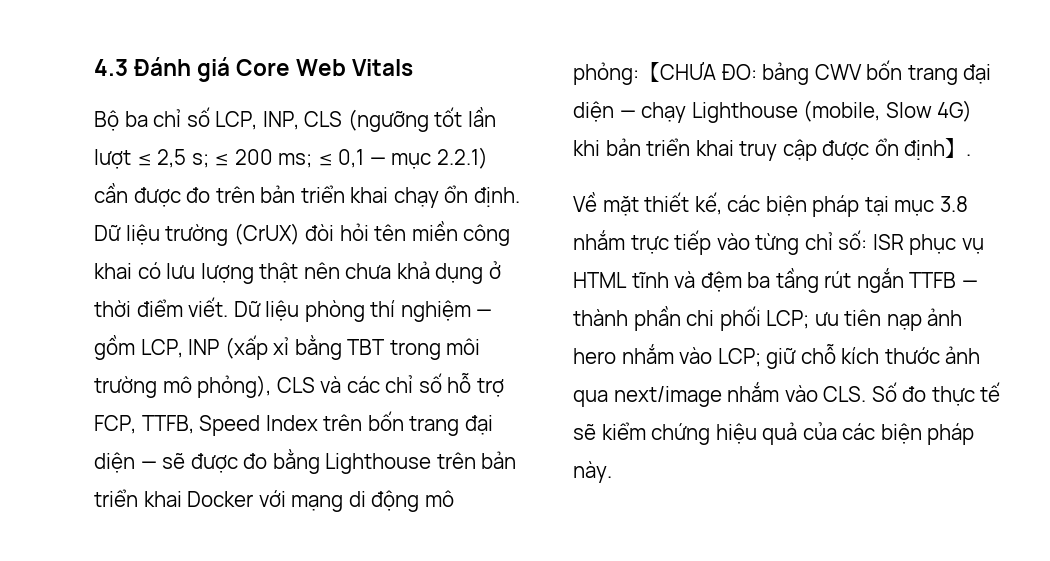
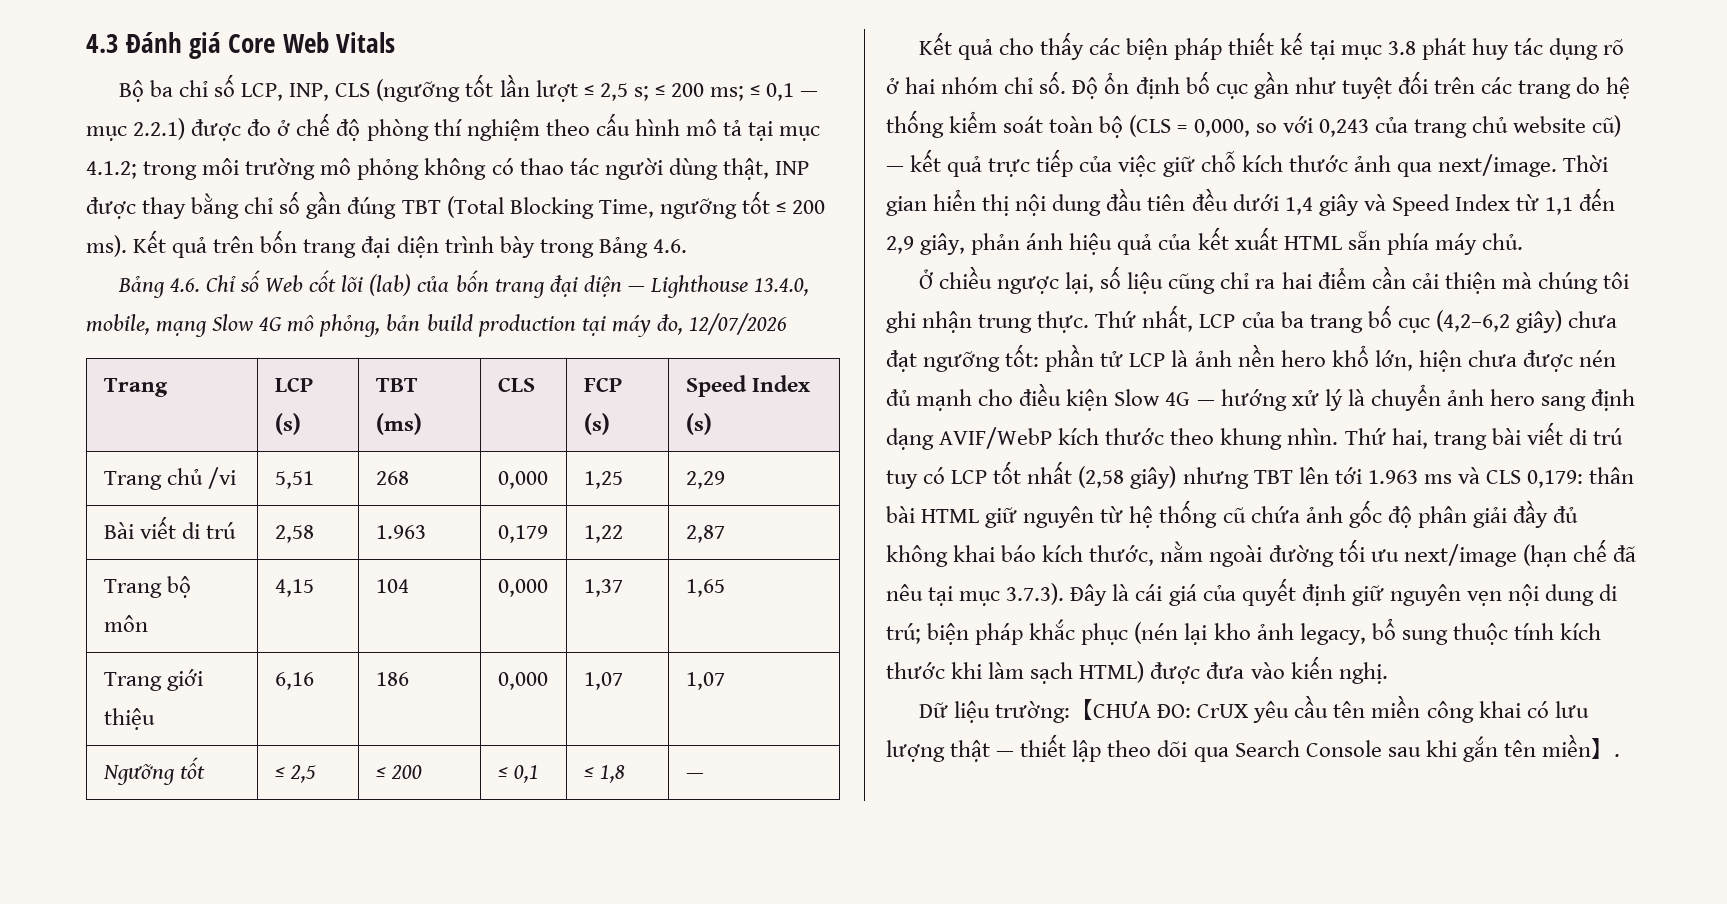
- Bộ ba chỉ số LCP, INP, CLS (ngưỡng tốt lần lượt ≤ 2,5 s; ≤ 200 ms; ≤ 0,1 — mục 2.2.1) cần được đo trên bản triển khai chạy ổn định. Dữ liệu trường (CrUX) đòi hỏi tên miền công khai có lưu lượng thật nên chưa khả dụng ở thời điểm viết. Dữ liệu phòng thí nghiệm — gồm LCP, INP (xấp xỉ bằng TBT trong môi trường mô phỏng), CLS và các chỉ số hỗ trợ FCP, TTFB, Speed Index trên bốn trang đại diện — sẽ được đo bằng Lighthouse trên bản triển khai Docker với mạng di động mô phỏng:【CHƯA ĐO: bảng CWV bốn trang đại diện — chạy Lighthouse (mobile, Slow 4G) khi bản triển khai truy cập được ổn định】.
- Về mặt thiết kế, các biện pháp tại mục 3.8 nhắm trực tiếp vào từng chỉ số: ISR phục vụ HTML tĩnh và đệm ba tầng rút ngắn TTFB — thành phần chi phối LCP; ưu tiên nạp ảnh hero nhắm vào LCP; giữ chỗ kích thước ảnh qua next/image nhắm vào CLS. Số đo thực tế sẽ kiểm chứng hiệu quả của các biện pháp này.
+ Bộ ba chỉ số LCP, INP, CLS (ngưỡng tốt lần lượt ≤ 2,5 s; ≤ 200 ms; ≤ 0,1 — mục 2.2.1) được đo ở chế độ phòng thí nghiệm theo cấu hình mô tả tại mục 4.1.2; trong môi trường mô phỏng không có thao tác người dùng thật, INP được thay bằng chỉ số gần đúng TBT (Total Blocking Time, ngưỡng tốt ≤ 200 ms). Kết quả trên bốn trang đại diện trình bày trong Bảng 4.6.
+ Bảng 4.6. Chỉ số Web cốt lõi (lab) của bốn trang đại diện — Lighthouse 13.4.0, mobile, mạng Slow 4G mô phỏng, bản build production tại máy đo, 12/07/2026
+ Trang | LCP (s) | TBT (ms) | CLS | FCP (s) | Speed Index (s)
+ Trang chủ /vi | 5,51 | 268 | 0,000 | 1,25 | 2,29
+ Bài viết di trú | 2,58 | 1.963 | 0,179 | 1,22 | 2,87
+ Trang bộ môn | 4,15 | 104 | 0,000 | 1,37 | 1,65
+ Trang giới thiệu | 6,16 | 186 | 0,000 | 1,07 | 1,07
+ Ngưỡng tốt | ≤ 2,5 | ≤ 200 | ≤ 0,1 | ≤ 1,8 | —
+ Kết quả cho thấy các biện pháp thiết kế tại mục 3.8 phát huy tác dụng rõ ở hai nhóm chỉ số. Độ ổn định bố cục gần như tuyệt đối trên các trang do hệ thống kiểm soát toàn bộ (CLS = 0,000, so với 0,243 của trang chủ website cũ) — kết quả trực tiếp của việc giữ chỗ kích thước ảnh qua next/image. Thời gian hiển thị nội dung đầu tiên đều dưới 1,4 giây và Speed Index từ 1,1 đến 2,9 giây, phản ánh hiệu quả của kết xuất HTML sẵn phía máy chủ.
+ Ở chiều ngược lại, số liệu cũng chỉ ra hai điểm cần cải thiện mà chúng tôi ghi nhận trung thực. Thứ nhất, LCP của ba trang bố cục (4,2–6,2 giây) chưa đạt ngưỡng tốt: phần tử LCP là ảnh nền hero khổ lớn, hiện chưa được nén đủ mạnh cho điều kiện Slow 4G — hướng xử lý là chuyển ảnh hero sang định dạng AVIF/WebP kích thước theo khung nhìn. Thứ hai, trang bài viết di trú tuy có LCP tốt nhất (2,58 giây) nhưng TBT lên tới 1.963 ms và CLS 0,179: thân bài HTML giữ nguyên từ hệ thống cũ chứa ảnh gốc độ phân giải đầy đủ không khai báo kích thước, nằm ngoài đường tối ưu next/image (hạn chế đã nêu tại mục 3.7.3). Đây là cái giá của quyết định giữ nguyên vẹn nội dung di trú; biện pháp khắc phục (nén lại kho ảnh legacy, bổ sung thuộc tính kích thước khi làm sạch HTML) được đưa vào kiến nghị.
+ Dữ liệu trường:【CHƯA ĐO: CrUX yêu cầu tên miền công khai có lưu lượng thật — thiết lập theo dõi qua Search Console sau khi gắn tên miền】.

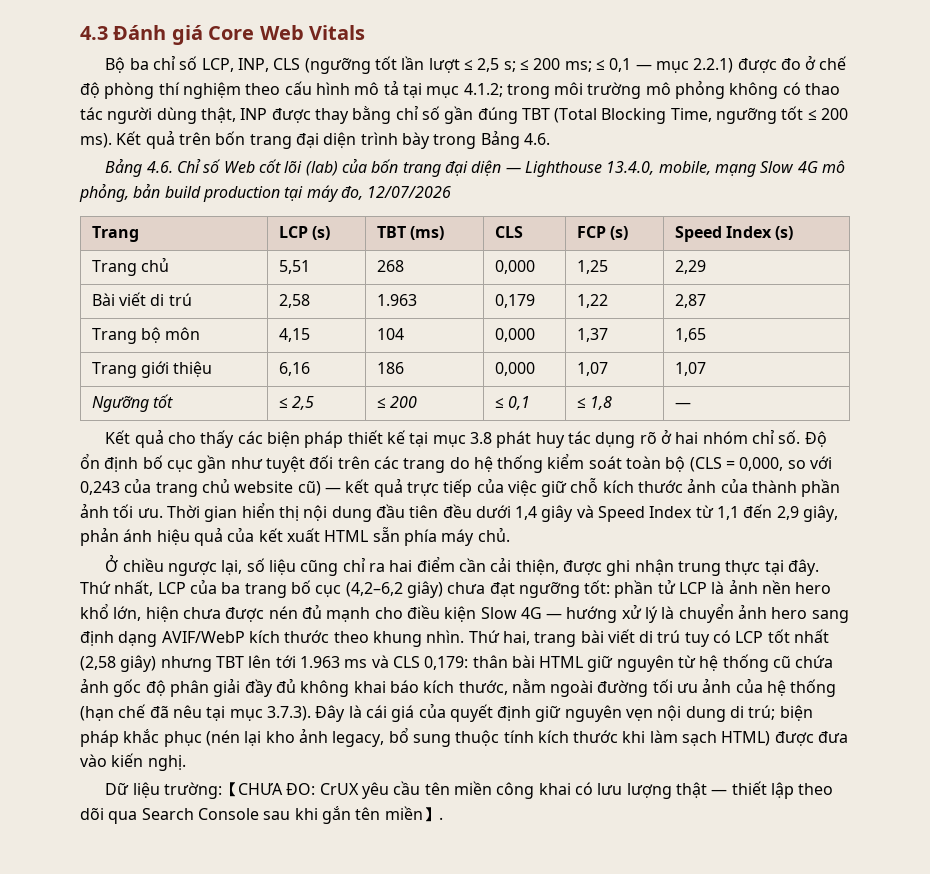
- Trang chủ /vi | 5,51 | 268 | 0,000 | 1,25 | 2,29
+ Trang chủ | 5,51 | 268 | 0,000 | 1,25 | 2,29
- Độ ổn định bố cục gần như tuyệt đối trên các trang do hệ thống kiểm soát toàn bộ (CLS = 0,000, so với 0,243 của trang chủ website cũ) — kết quả trực tiếp của việc giữ chỗ kích thước ảnh qua next/image.
+ Độ ổn định bố cục gần như tuyệt đối trên các trang do hệ thống kiểm soát toàn bộ (CLS = 0,000, so với 0,243 của trang chủ website cũ) — kết quả trực tiếp của việc giữ chỗ kích thước ảnh của thành phần ảnh tối ưu.
- Ở chiều ngược lại, số liệu cũng chỉ ra hai điểm cần cải thiện mà chúng tôi ghi nhận trung thực.
+ Ở chiều ngược lại, số liệu cũng chỉ ra hai điểm cần cải thiện, được ghi nhận trung thực tại đây.
- thân bài HTML giữ nguyên từ hệ thống cũ chứa ảnh gốc độ phân giải đầy đủ không khai báo kích thước, nằm ngoài đường tối ưu next/image (hạn chế đã nêu tại mục 3.7.3). Đây là cái giá của quyết định giữ nguyên vẹn nội dung di trú;
+ thân bài HTML giữ nguyên từ hệ thống cũ chứa ảnh gốc độ phân giải đầy đủ không khai báo kích thước, nằm ngoài đường tối ưu ảnh của hệ thống (hạn chế đã nêu tại mục 3.7.3). Đây là cái giá của quyết định giữ nguyên vẹn nội dung di trú;

